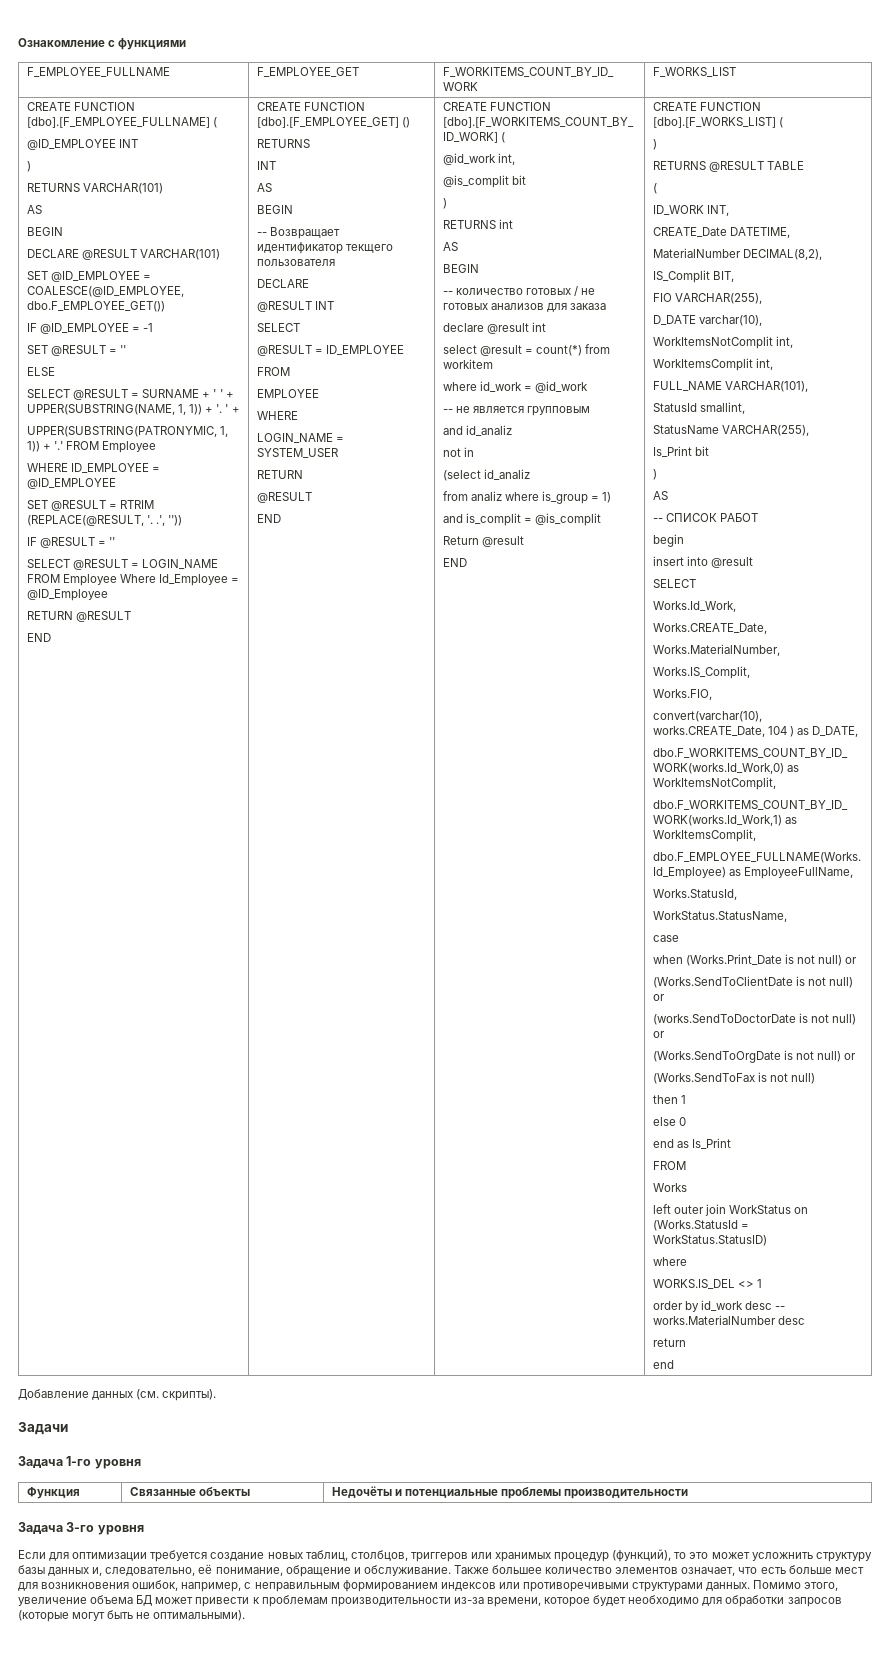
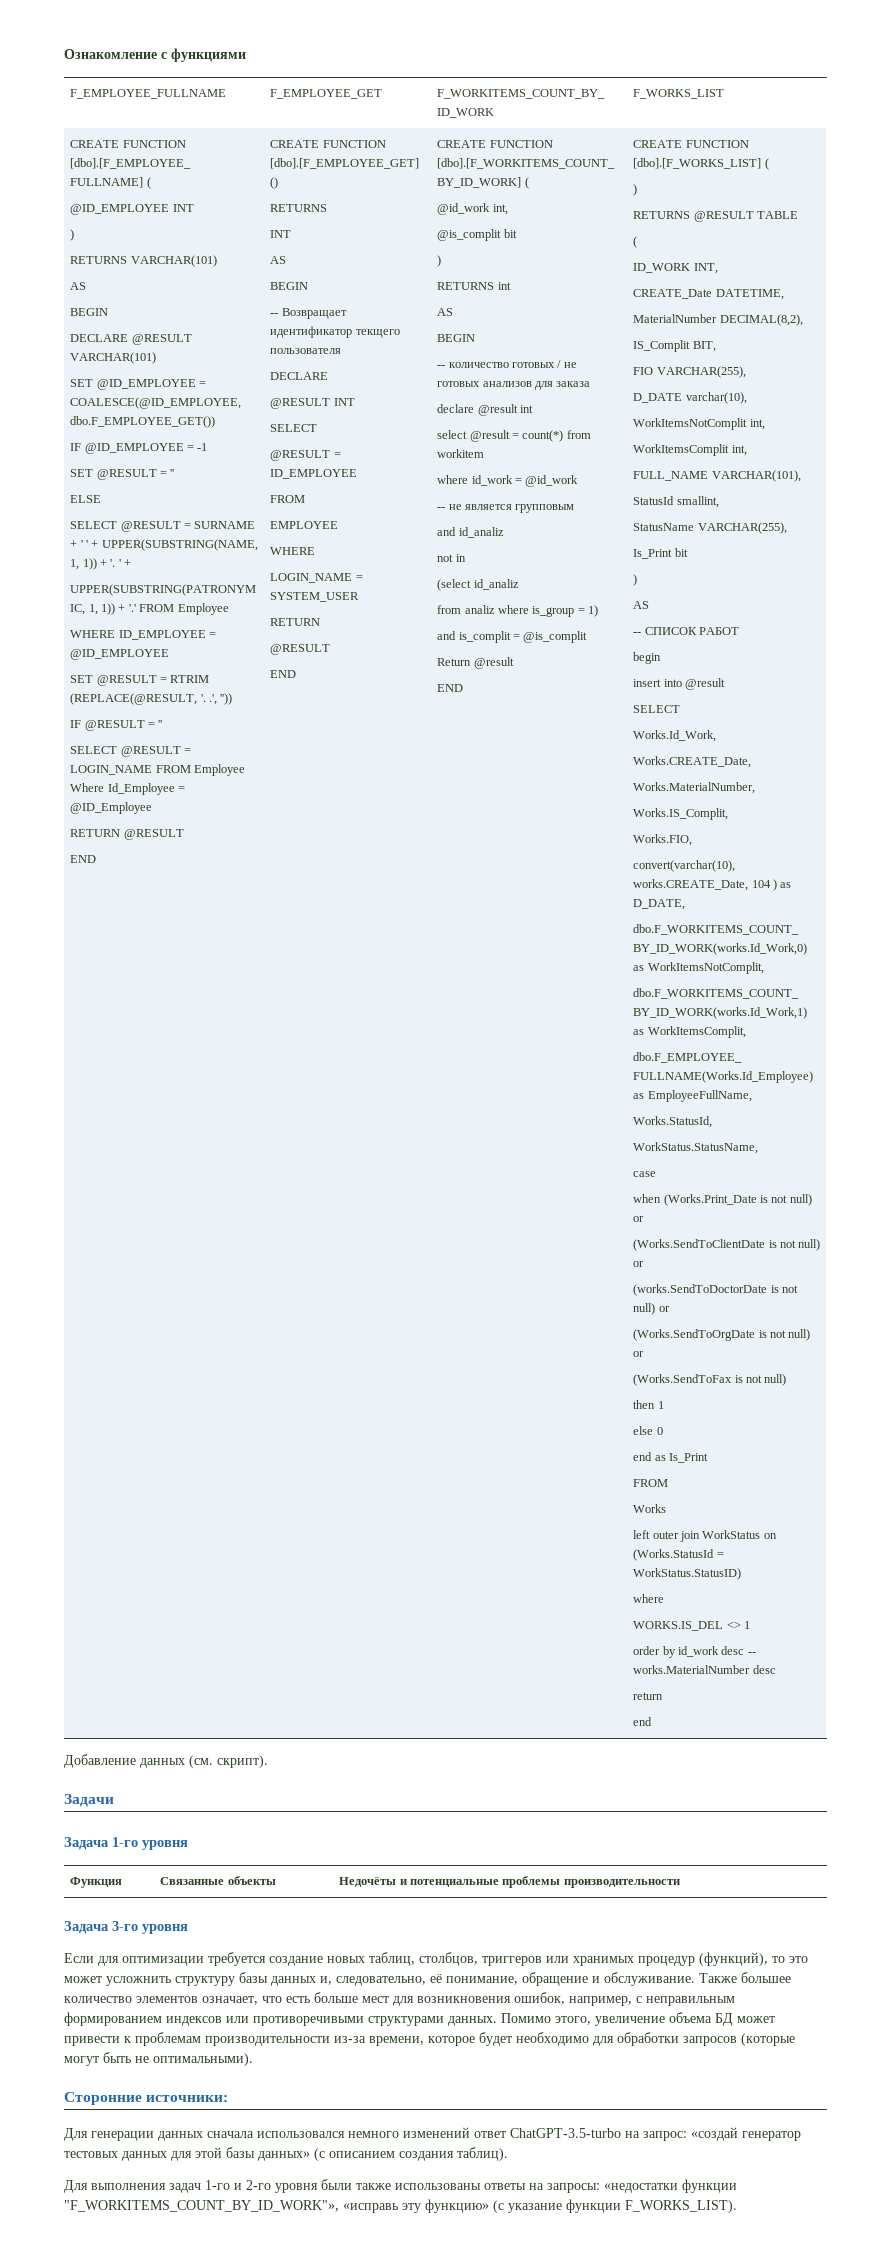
- Добавление данных (см. скрипты).
+ Добавление данных (см. скрипт).
+ Сторонние источники:
+ Для генерации данных сначала использовался немного изменений ответ ChatGPT-3.5-turbo на запрос: «создай генератор тестовых данных для этой базы данных» (с описанием создания таблиц).
+ Для выполнения задач 1-го и 2-го уровня были также использованы ответы на запросы: «недостатки функции "F_WORKITEMS_COUNT_BY_ID_WORK"», «исправь эту функцию» (с указание функции F_WORKS_LIST).

